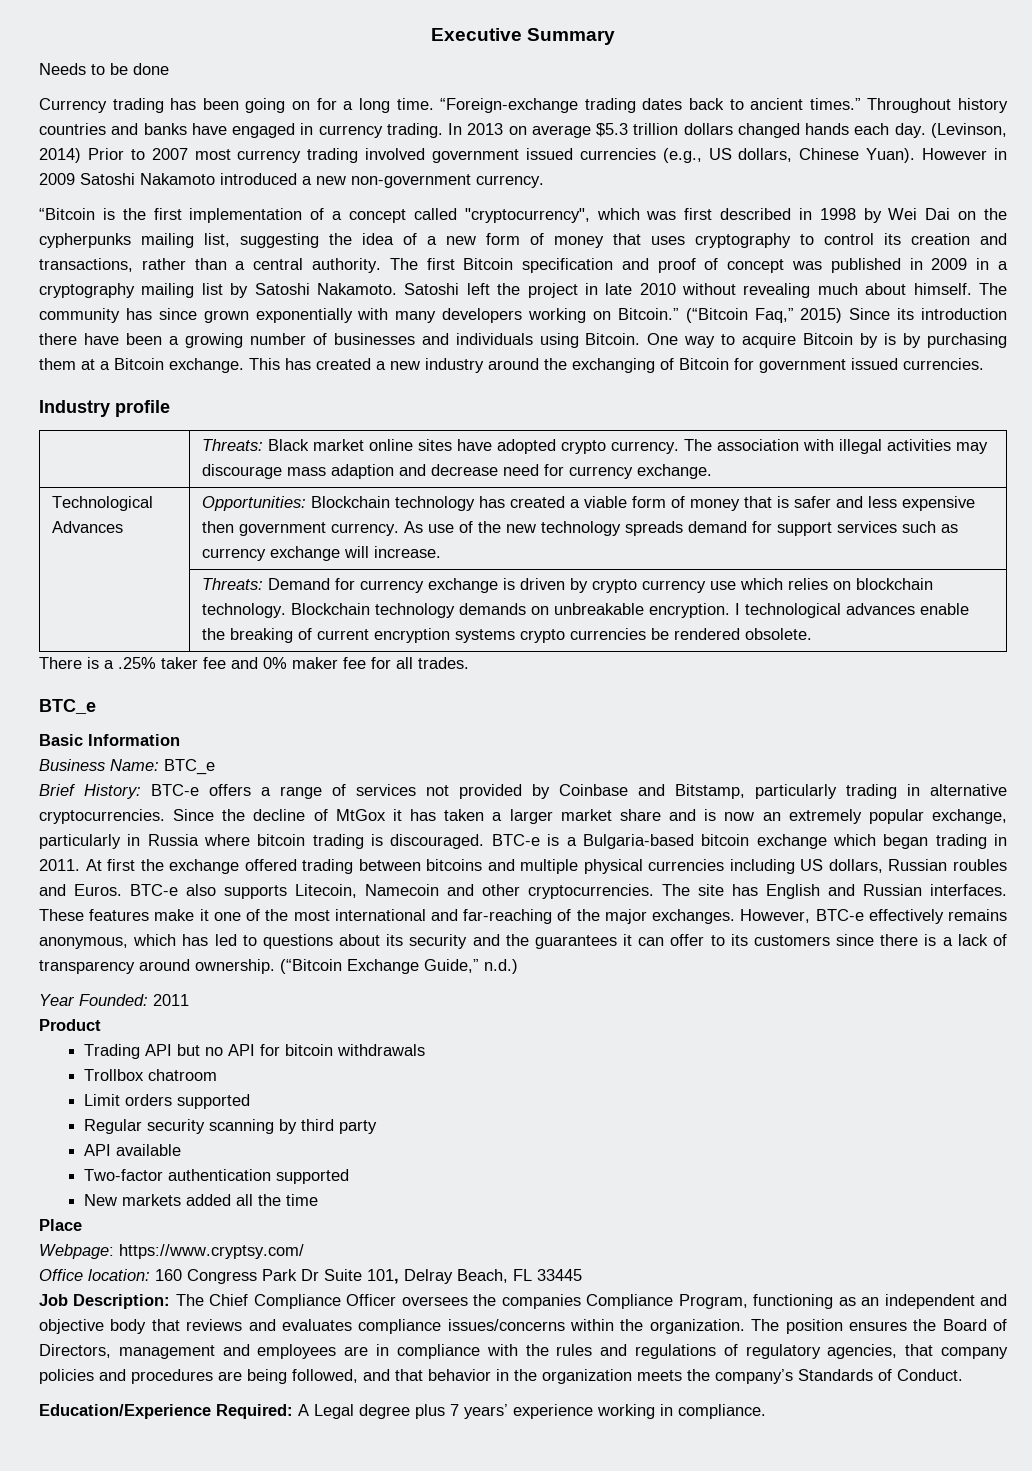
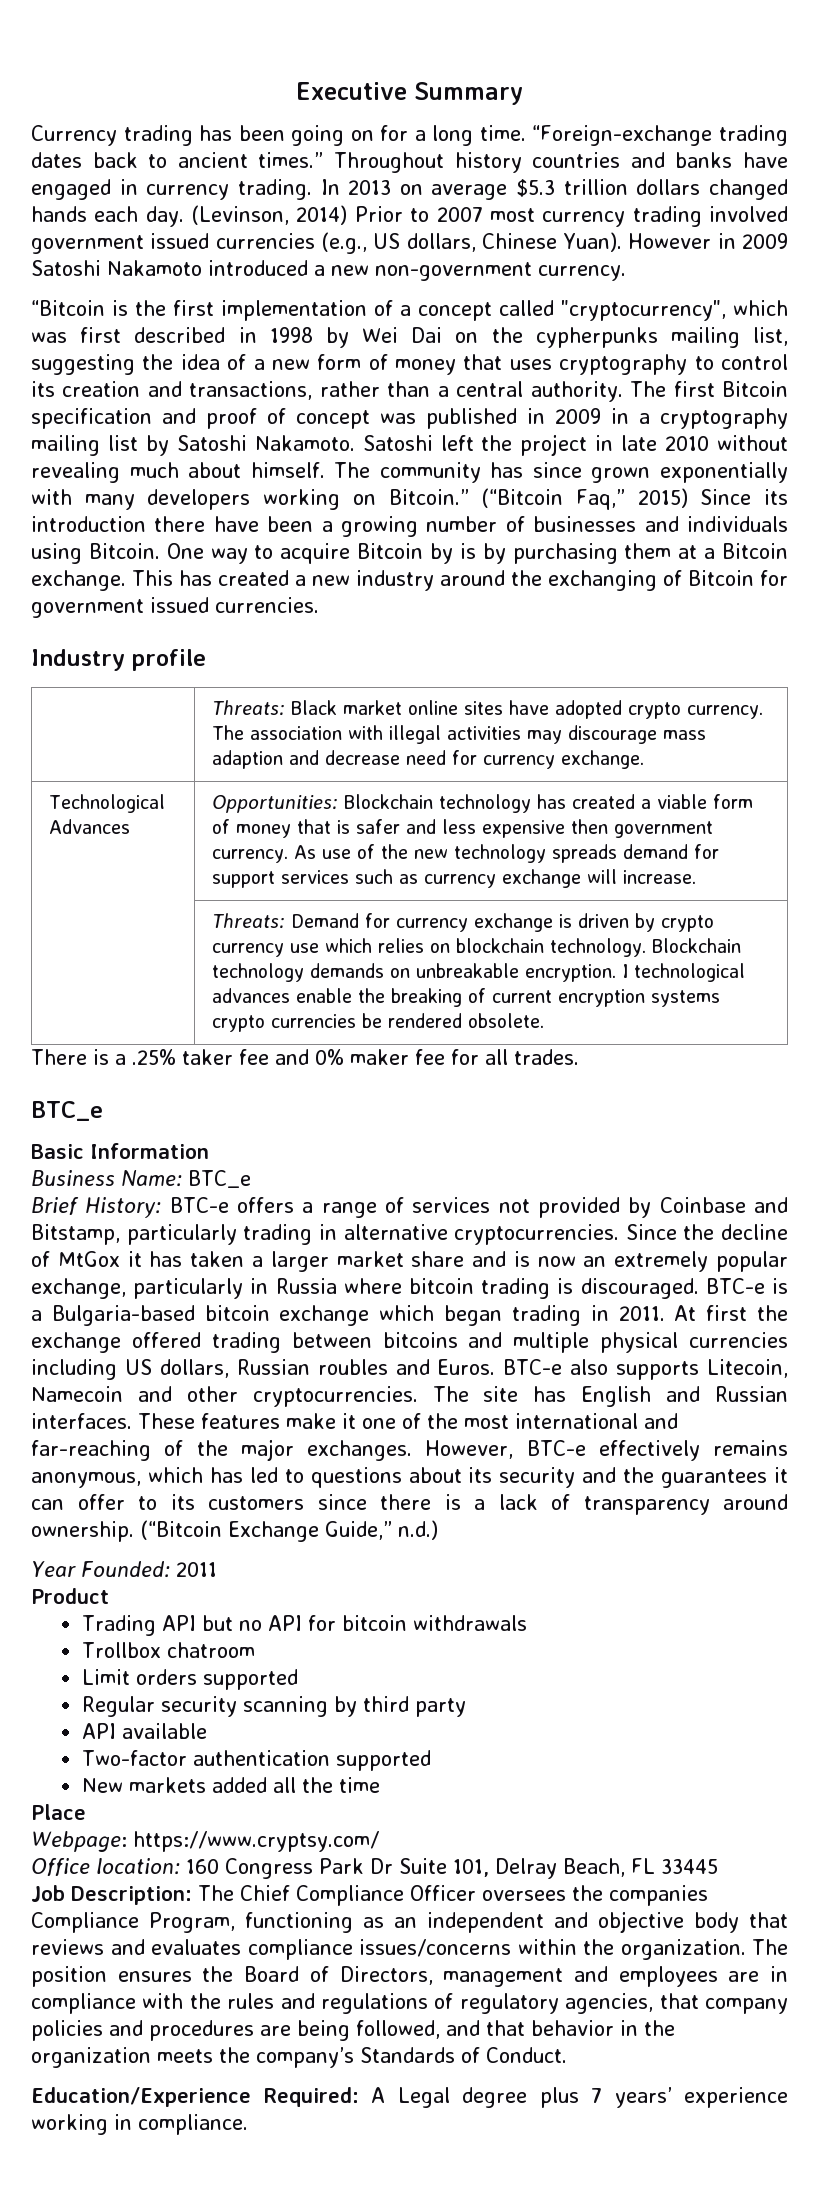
- Needs to be done

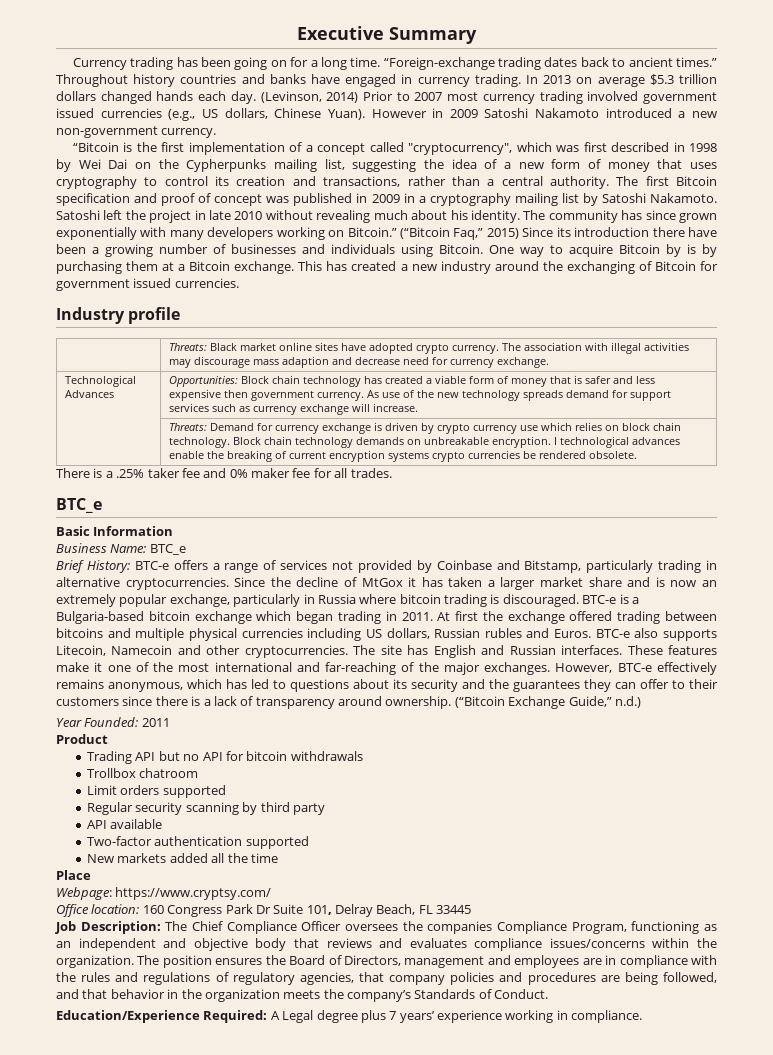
- “Bitcoin is the first implementation of a concept called "cryptocurrency", which was first described in 1998 by Wei Dai on the cypherpunks mailing list, suggesting the idea of a new form of money that uses cryptography to control its creation and transactions, rather than a central authority.
+ “Bitcoin is the first implementation of a concept called "cryptocurrency", which was first described in 1998 by Wei Dai on the Cypherpunks mailing list, suggesting the idea of a new form of money that uses cryptography to control its creation and transactions, rather than a central authority.
- Satoshi left the project in late 2010 without revealing much about himself.
+ Satoshi left the project in late 2010 without revealing much about his identity.
- Technological Advances | Opportunities: Blockchain technology has created a viable form of money that is safer and less expensive then government currency. As use of the new technology spreads demand for support services such as currency exchange will increase.
+ Technological Advances | Opportunities: Block chain technology has created a viable form of money that is safer and less expensive then government currency. As use of the new technology spreads demand for support services such as currency exchange will increase.
- | Threats: Demand for currency exchange is driven by crypto currency use which relies on blockchain technology. Blockchain technology demands on unbreakable encryption. I technological advances enable the breaking of current encryption systems crypto currencies be rendered obsolete.
+ | Threats: Demand for currency exchange is driven by crypto currency use which relies on block chain technology. Block chain technology demands on unbreakable encryption. I technological advances enable the breaking of current encryption systems crypto currencies be rendered obsolete.
- At first the exchange offered trading between bitcoins and multiple physical currencies including US dollars, Russian roubles and Euros.
+ At first the exchange offered trading between bitcoins and multiple physical currencies including US dollars, Russian rubles and Euros.
- However, BTC-e effectively remains anonymous, which has led to questions about its security and the guarantees it can offer to its customers since there is a lack of transparency around ownership.
+ However, BTC-e effectively remains anonymous, which has led to questions about its security and the guarantees they can offer to their customers since there is a lack of transparency around ownership.

